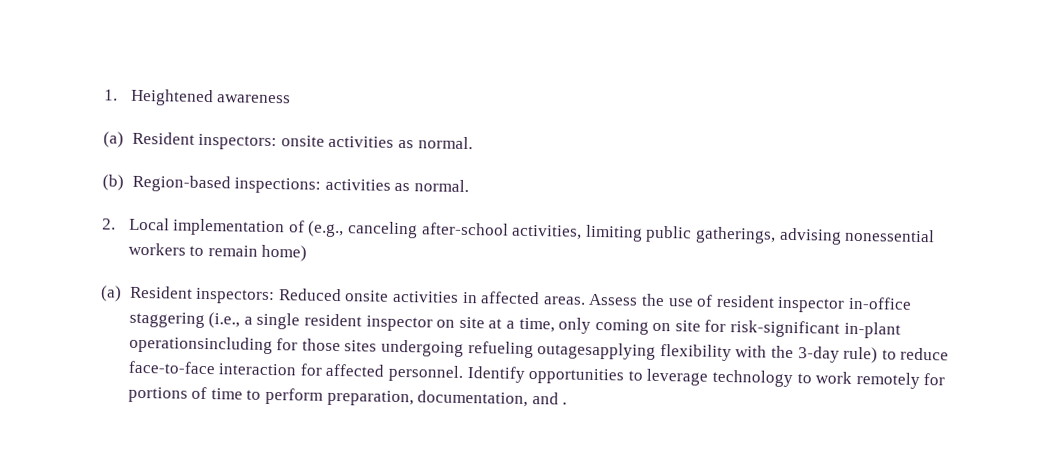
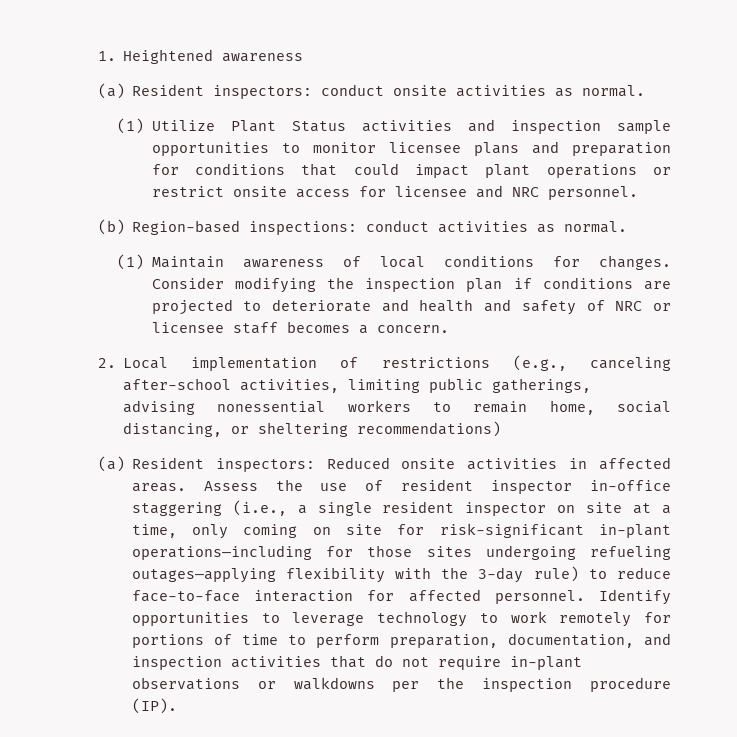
- (a) Resident inspectors: onsite activities as normal.
+ (a) Resident inspectors: conduct onsite activities as normal.
+ (1) Utilize Plant Status activities and inspection sample opportunities to monitor licensee plans and preparation for conditions that could impact plant operations or restrict onsite access for licensee and NRC personnel.
- (b) Region-based inspections: activities as normal.
+ (b) Region-based inspections: conduct activities as normal.
+ (1) Maintain awareness of local conditions for changes. Consider modifying the inspection plan if conditions are projected to deteriorate and health and safety of NRC or licensee staff becomes a concern.
- 2. Local implementation of (e.g., canceling after-school activities, limiting public gatherings, advising nonessential workers to remain home)
+ 2. Local implementation of restrictions (e.g., canceling after-school activities, limiting public gatherings, advising nonessential workers to remain home, social distancing, or sheltering recommendations)
- Assess the use of resident inspector in-office staggering (i.e., a single resident inspector on site at a time, only coming on site for risk-significant in-plant operationsincluding for those sites undergoing refueling outagesapplying flexibility with the 3-day rule) to reduce face-to-face interaction for affected personnel.
+ Assess the use of resident inspector in-office staggering (i.e., a single resident inspector on site at a time, only coming on site for risk-significant in-plant operations—including for those sites undergoing refueling outages—applying flexibility with the 3-day rule) to reduce face-to-face interaction for affected personnel.
- Identify opportunities to leverage technology to work remotely for portions of time to perform preparation, documentation, and .
+ Identify opportunities to leverage technology to work remotely for portions of time to perform preparation, documentation, and inspection activities that do not require in-plant observations or walkdowns per the inspection procedure (IP).

